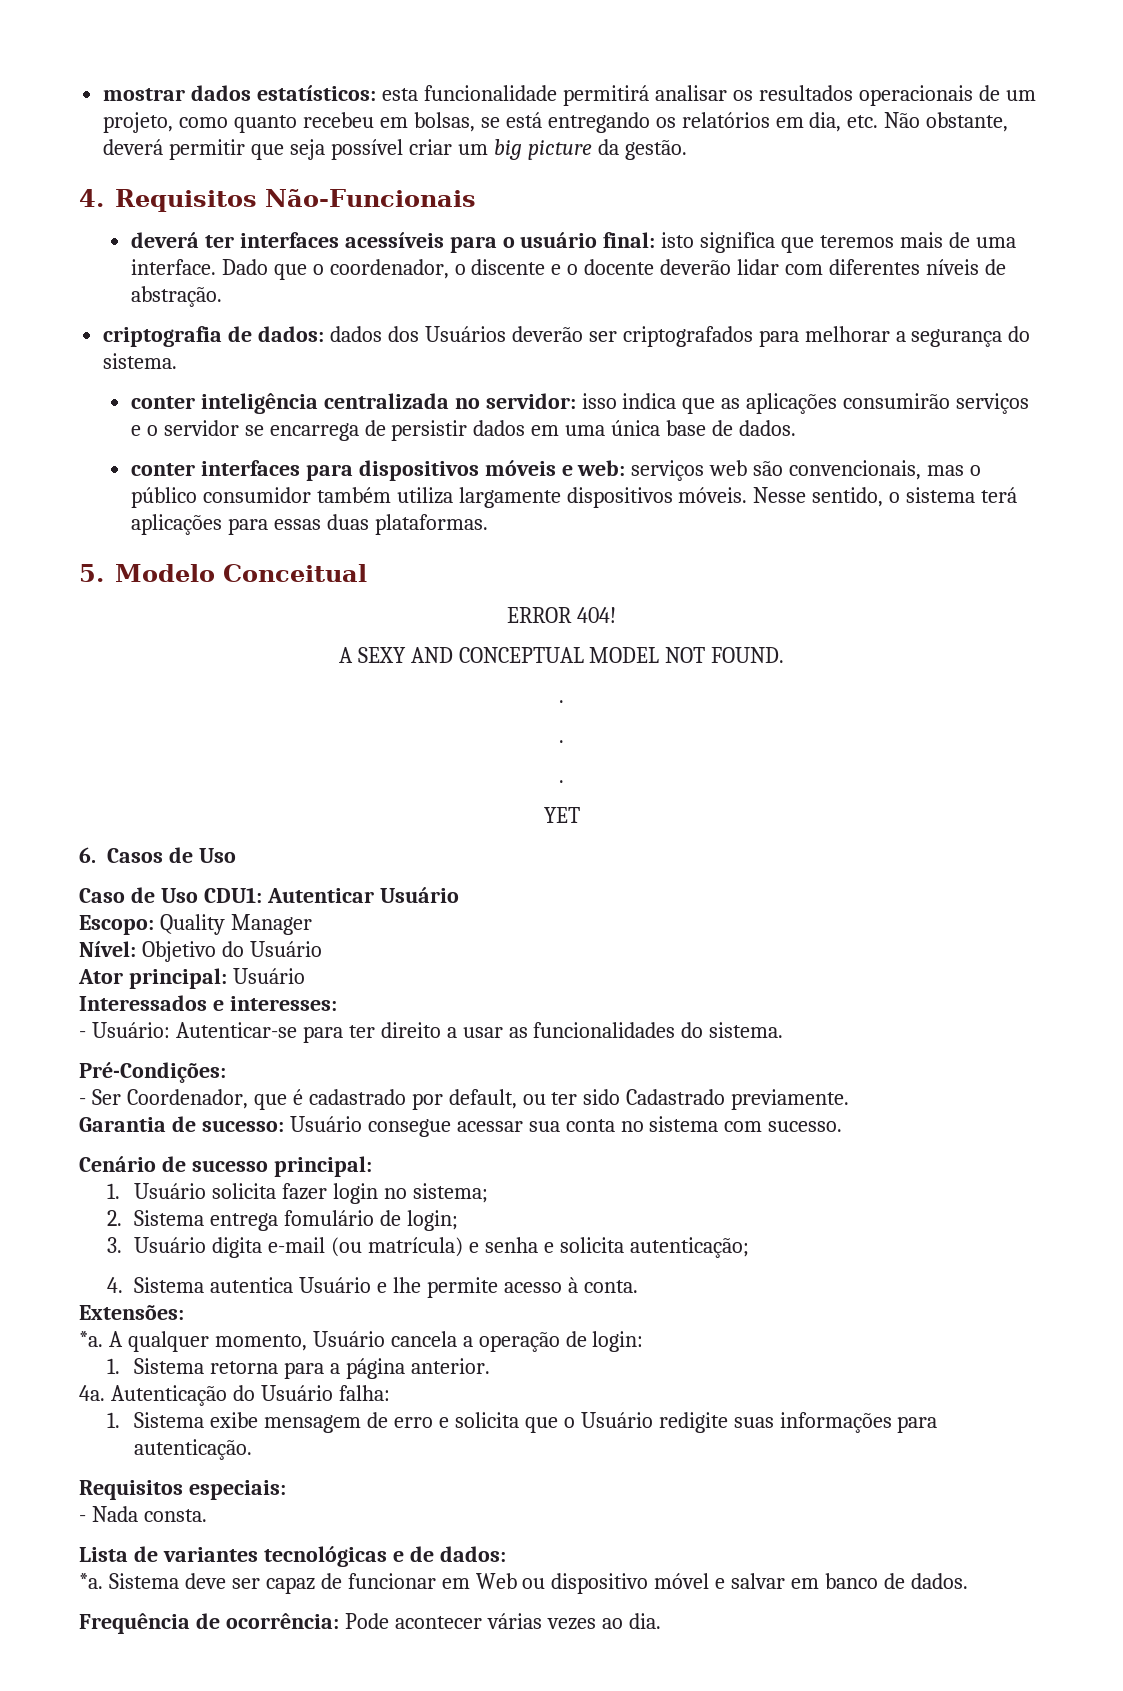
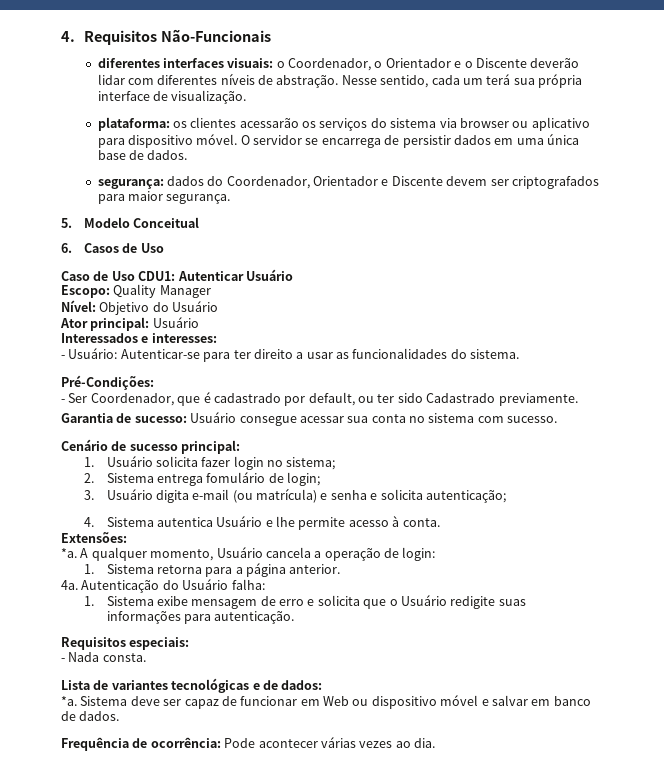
- mostrar dados estatísticos: esta funcionalidade permitirá analisar os resultados operacionais de um projeto, como quanto recebeu em bolsas, se está entregando os relatórios em dia, etc. Não obstante, deverá permitir que seja possível criar um big picture da gestão.
  4. Requisitos Não-Funcionais
- deverá ter interfaces acessíveis para o usuário final: isto significa que teremos mais de uma interface. Dado que o coordenador, o discente e o docente deverão lidar com diferentes níveis de abstração.
- criptografia de dados: dados dos Usuários deverão ser criptografados para melhorar a segurança do sistema.
- conter inteligência centralizada no servidor: isso indica que as aplicações consumirão serviços e o servidor se encarrega de persistir dados em uma única base de dados.
+ diferentes interfaces visuais: o Coordenador, o Orientador e o Discente deverão lidar com diferentes níveis de abstração. Nesse sentido, cada um terá sua própria interface de visualização.
+ plataforma: os clientes acessarão os serviços do sistema via browser ou aplicativo para dispositivo móvel. O servidor se encarrega de persistir dados em uma única base de dados.
- conter interfaces para dispositivos móveis e web: serviços web são convencionais, mas o público consumidor também utiliza largamente dispositivos móveis. Nesse sentido, o sistema terá aplicações para essas duas plataformas.
+ segurança: dados do Coordenador, Orientador e Discente devem ser criptografados para maior segurança.
  5. Modelo Conceitual
- ERROR 404!
- A SEXY AND CONCEPTUAL MODEL NOT FOUND.
- .
- .
- .
- YET

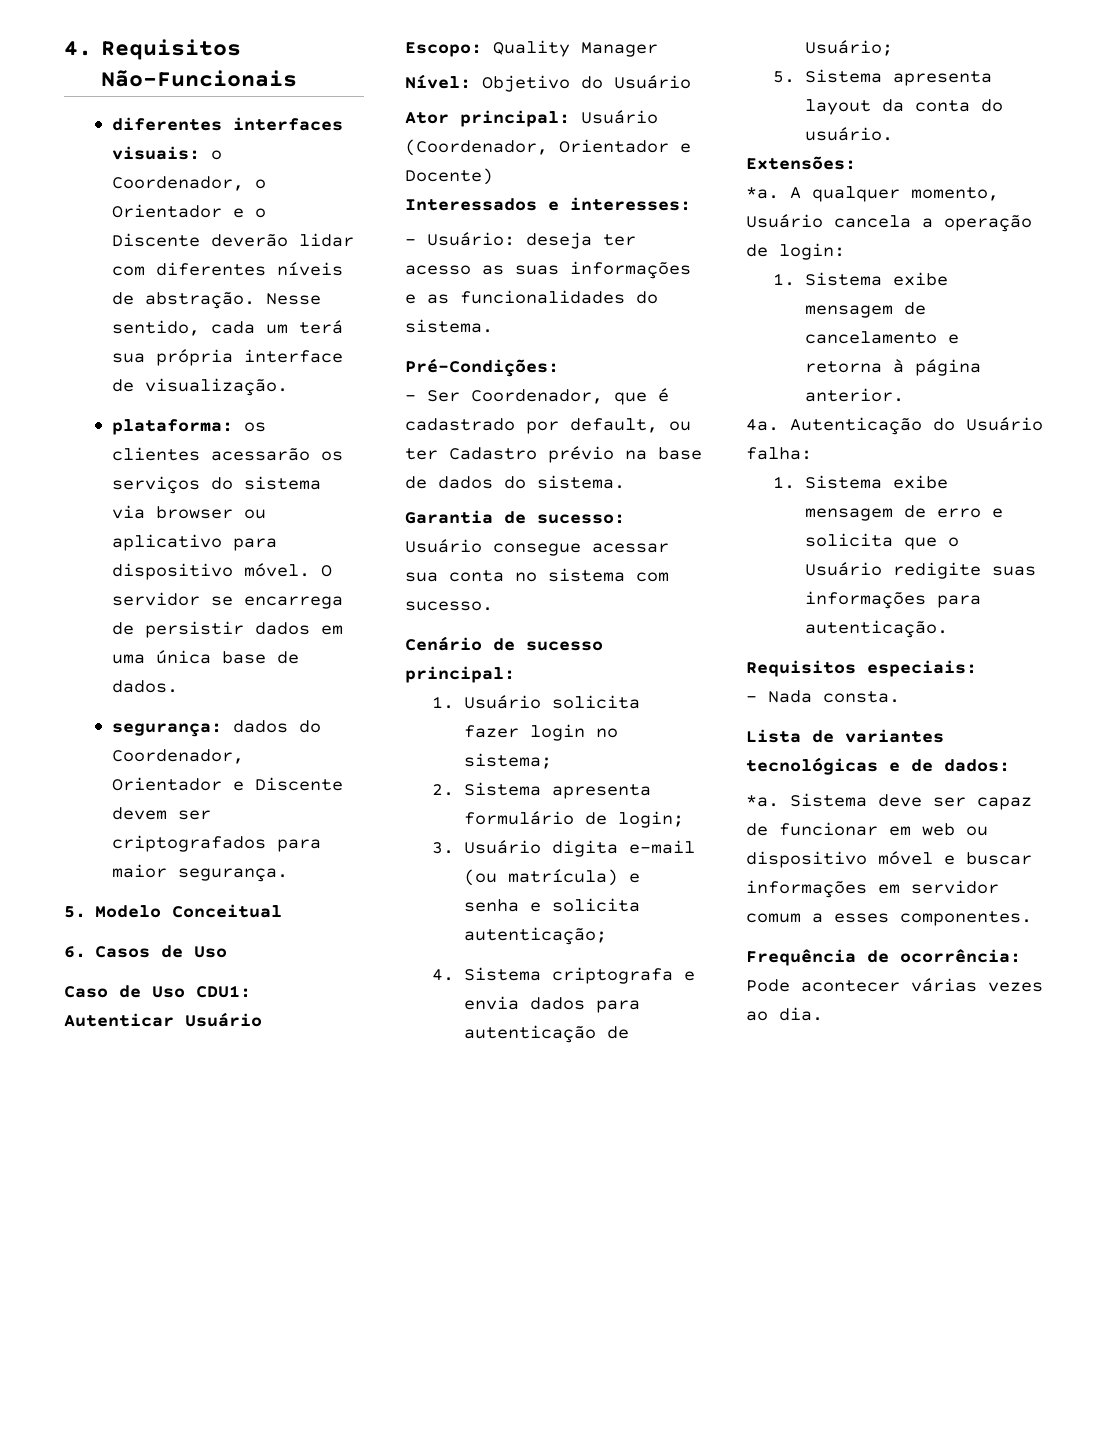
- Ator principal: Usuário
+ Ator principal: Usuário (Coordenador, Orientador e Docente)
- - Usuário: Autenticar-se para ter direito a usar as funcionalidades do sistema.
+ - Usuário: deseja ter acesso as suas informações e as funcionalidades do sistema.
- - Ser Coordenador, que é cadastrado por default, ou ter sido Cadastrado previamente.
+ - Ser Coordenador, que é cadastrado por default, ou ter Cadastro prévio na base de dados do sistema.
- 2. Sistema entrega fomulário de login;
+ 2. Sistema apresenta formulário de login;
- 4. Sistema autentica Usuário e lhe permite acesso à conta.
+ 4. Sistema criptografa e envia dados para autenticação de Usuário;
+ 5. Sistema apresenta layout da conta do usuário.
- 1. Sistema retorna para a página anterior.
+ 1. Sistema exibe mensagem de cancelamento e retorna à página anterior.
- Sistema deve ser capaz de funcionar em Web ou dispositivo móvel e salvar em banco de dados.
+ Sistema deve ser capaz de funcionar em web ou dispositivo móvel e buscar informações em servidor comum a esses componentes.

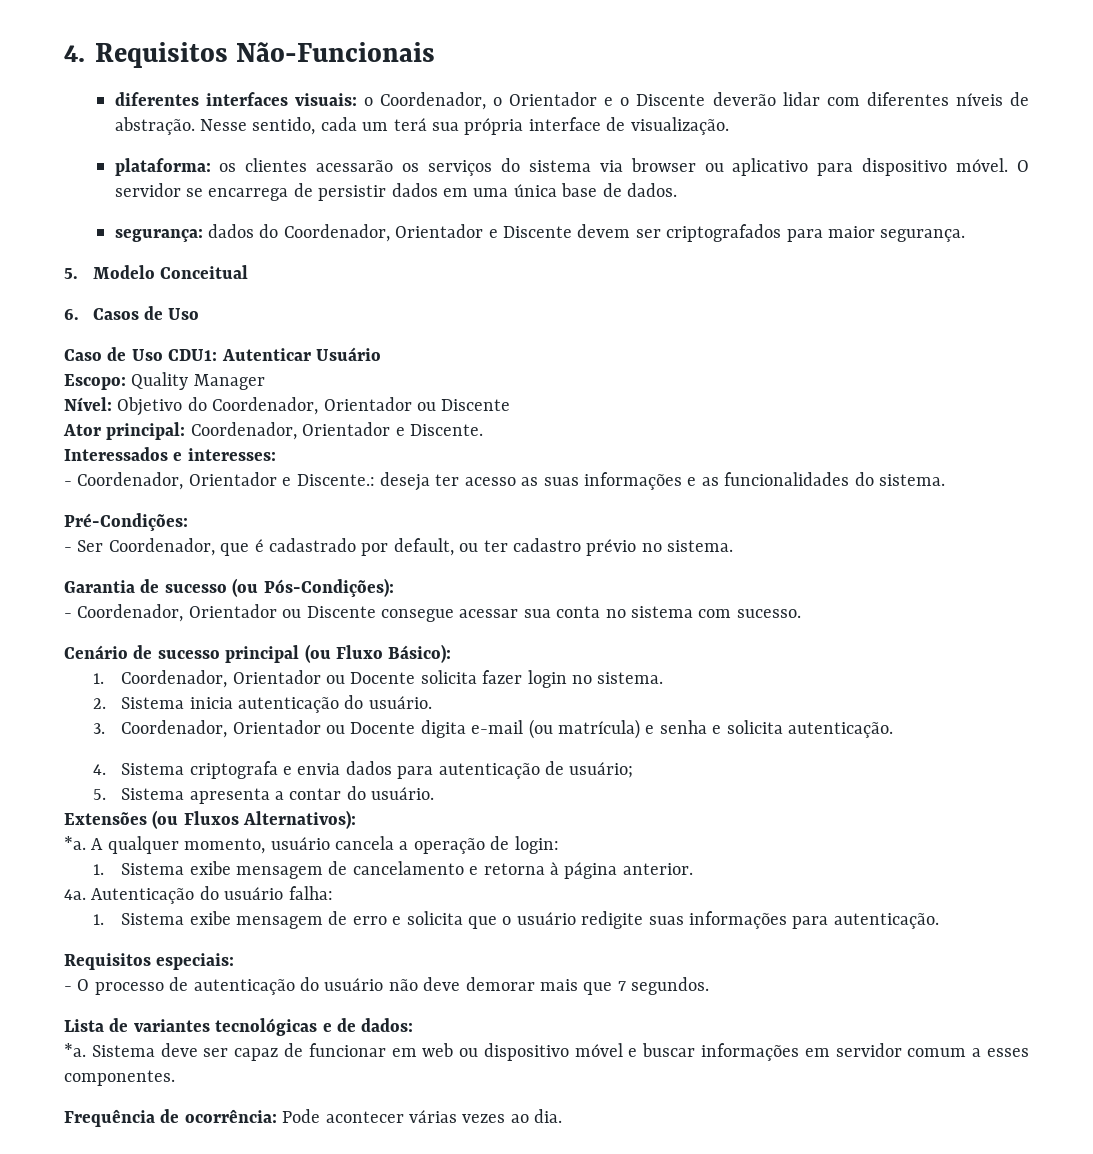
- Nível: Objetivo do Usuário
+ Nível: Objetivo do Coordenador, Orientador ou Discente
- Ator principal: Usuário (Coordenador, Orientador e Docente)
+ Ator principal: Coordenador, Orientador e Discente.
- - Usuário: deseja ter acesso as suas informações e as funcionalidades do sistema.
+ - Coordenador, Orientador e Discente.: deseja ter acesso as suas informações e as funcionalidades do sistema.
- - Ser Coordenador, que é cadastrado por default, ou ter Cadastro prévio na base de dados do sistema.
- Garantia de sucesso: Usuário consegue acessar sua conta no sistema com sucesso.
+ - Ser Coordenador, que é cadastrado por default, ou ter cadastro prévio no sistema.
+ Garantia de sucesso (ou Pós-Condições):
+ - Coordenador, Orientador ou Discente consegue acessar sua conta no sistema com sucesso.
- Cenário de sucesso principal:
- 1. Usuário solicita fazer login no sistema;
+ Cenário de sucesso principal (ou Fluxo Básico):
+ 1. Coordenador, Orientador ou Docente solicita fazer login no sistema.
- 2. Sistema apresenta formulário de login;
- 3. Usuário digita e-mail (ou matrícula) e senha e solicita autenticação;
+ 2. Sistema inicia autenticação do usuário.
+ 3. Coordenador, Orientador ou Docente digita e-mail (ou matrícula) e senha e solicita autenticação.
- 4. Sistema criptografa e envia dados para autenticação de Usuário;
+ 4. Sistema criptografa e envia dados para autenticação de usuário;
- 5. Sistema apresenta layout da conta do usuário.
- Extensões:
+ 5. Sistema apresenta a contar do usuário.
+ Extensões (ou Fluxos Alternativos):
- A qualquer momento, Usuário cancela a operação de login:
+ A qualquer momento, usuário cancela a operação de login:
- Autenticação do Usuário falha:
+ Autenticação do usuário falha:
- 1. Sistema exibe mensagem de erro e solicita que o Usuário redigite suas informações para autenticação.
+ 1. Sistema exibe mensagem de erro e solicita que o usuário redigite suas informações para autenticação.
- - Nada consta.
+ - O processo de autenticação do usuário não deve demorar mais que 7 segundos.

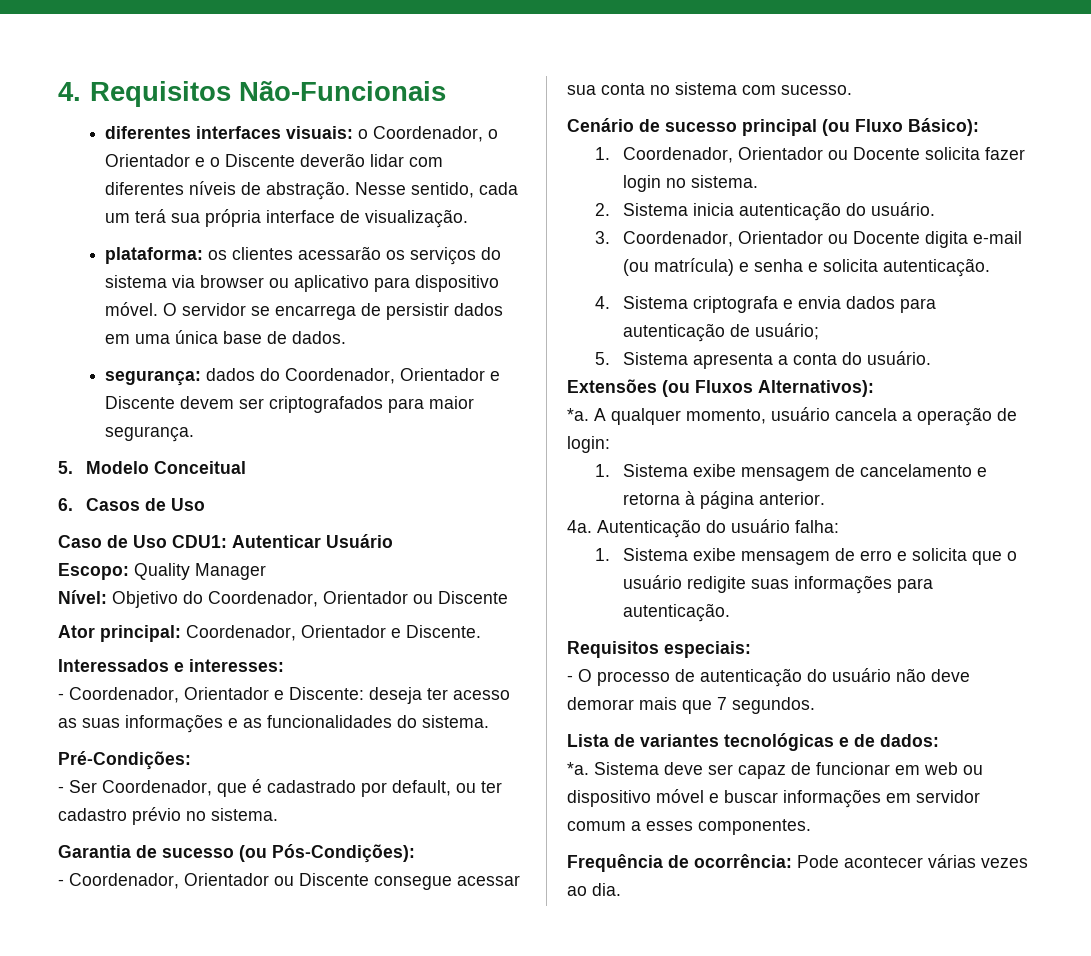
- - Coordenador, Orientador e Discente.: deseja ter acesso as suas informações e as funcionalidades do sistema.
+ - Coordenador, Orientador e Discente: deseja ter acesso as suas informações e as funcionalidades do sistema.
- 5. Sistema apresenta a contar do usuário.
+ 5. Sistema apresenta a conta do usuário.

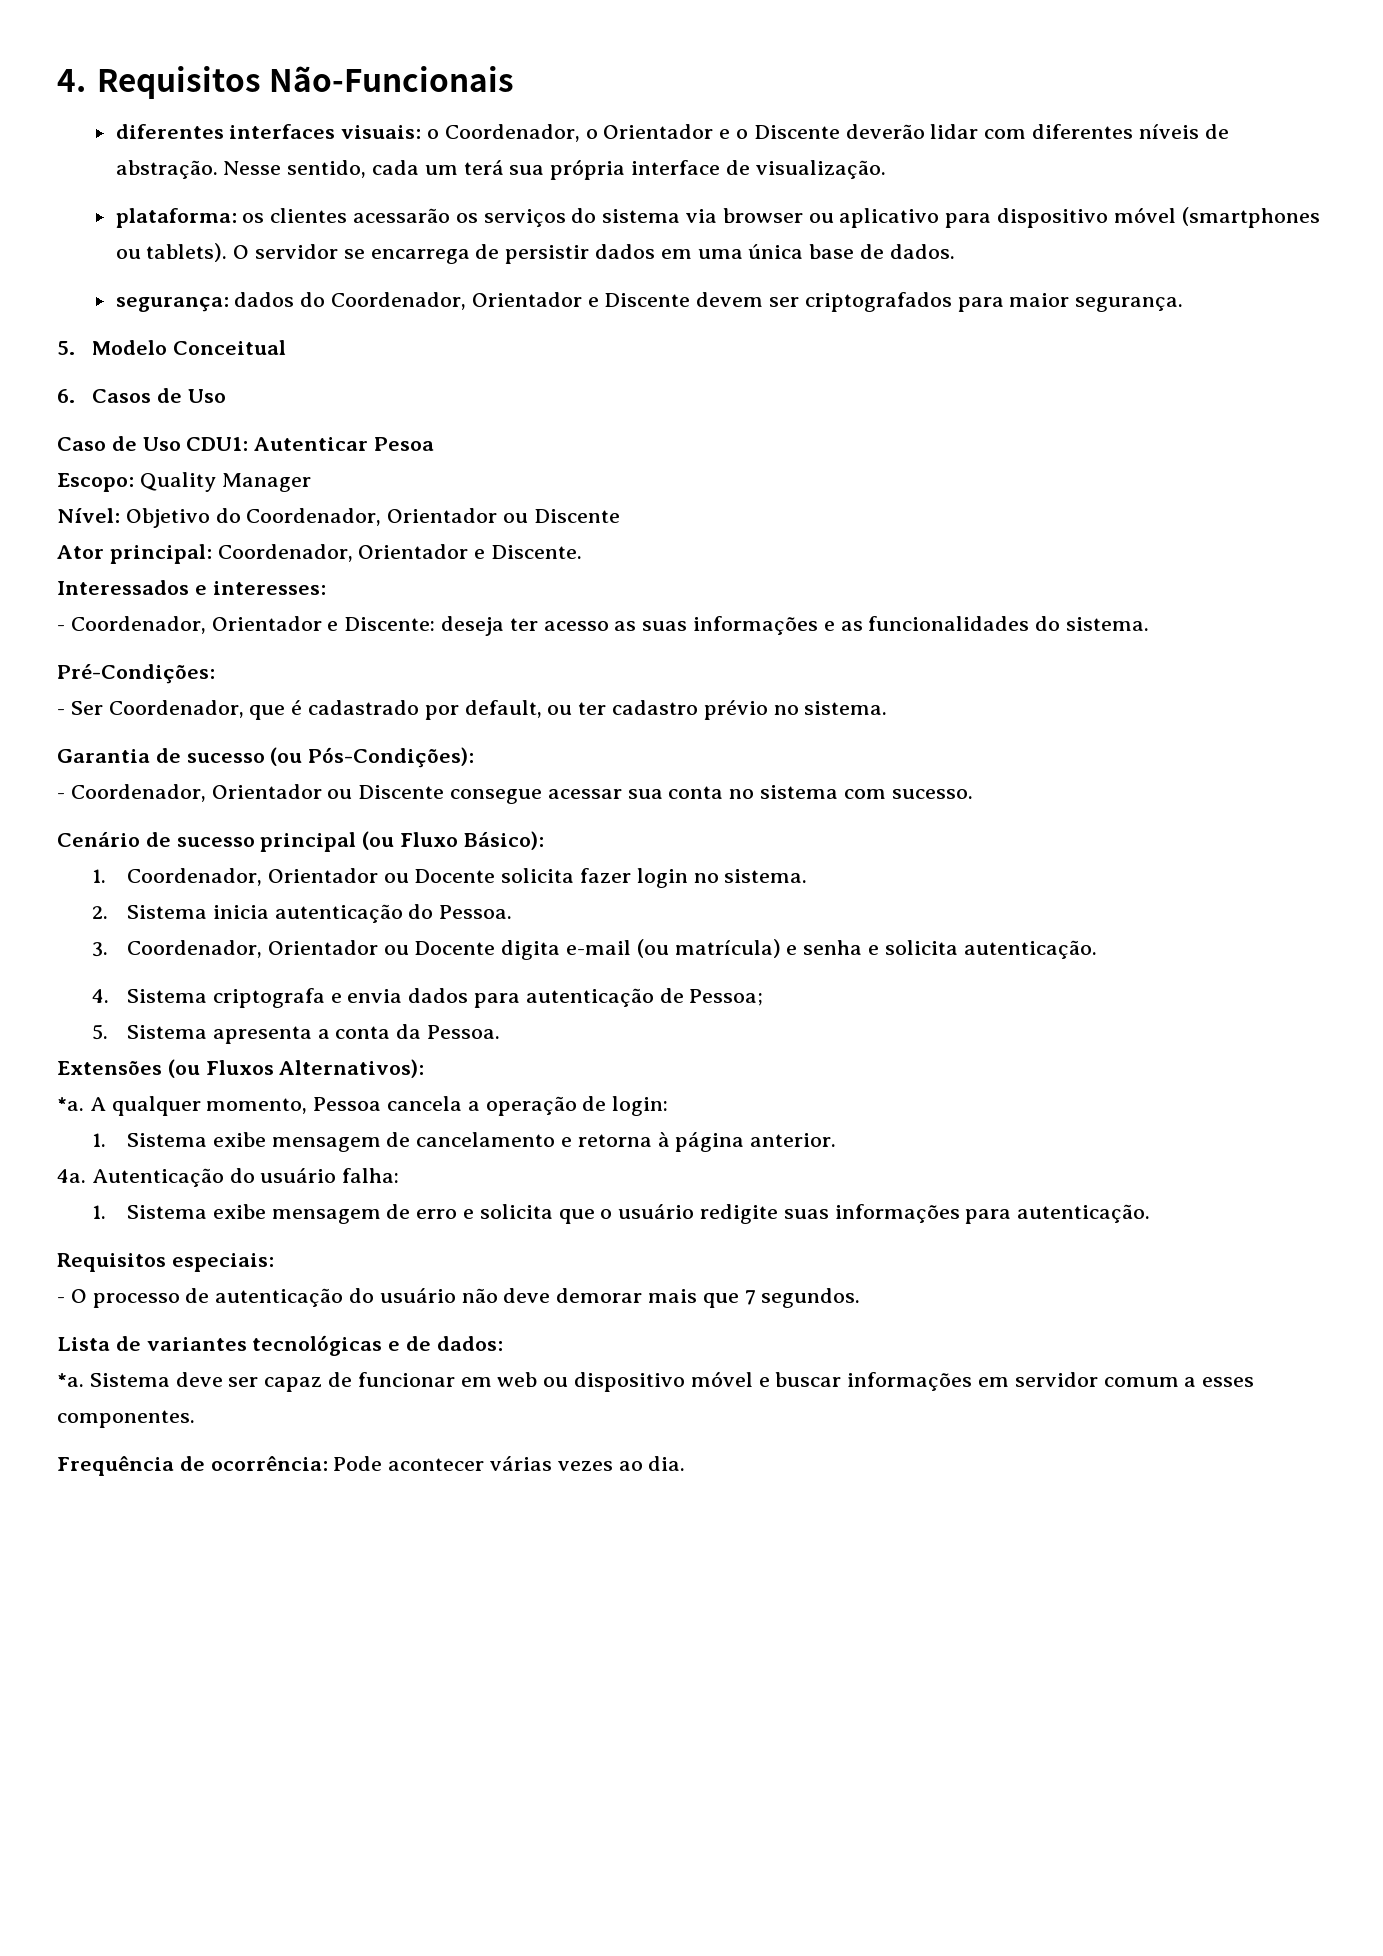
- plataforma: os clientes acessarão os serviços do sistema via browser ou aplicativo para dispositivo móvel.
+ plataforma: os clientes acessarão os serviços do sistema via browser ou aplicativo para dispositivo móvel (smartphones ou tablets).
- Caso de Uso CDU1: Autenticar Usuário
+ Caso de Uso CDU1: Autenticar Pesoa
- 2. Sistema inicia autenticação do usuário.
+ 2. Sistema inicia autenticação do Pessoa.
- 4. Sistema criptografa e envia dados para autenticação de usuário;
+ 4. Sistema criptografa e envia dados para autenticação de Pessoa;
- 5. Sistema apresenta a conta do usuário.
+ 5. Sistema apresenta a conta da Pessoa.
- A qualquer momento, usuário cancela a operação de login:
+ A qualquer momento, Pessoa cancela a operação de login:

